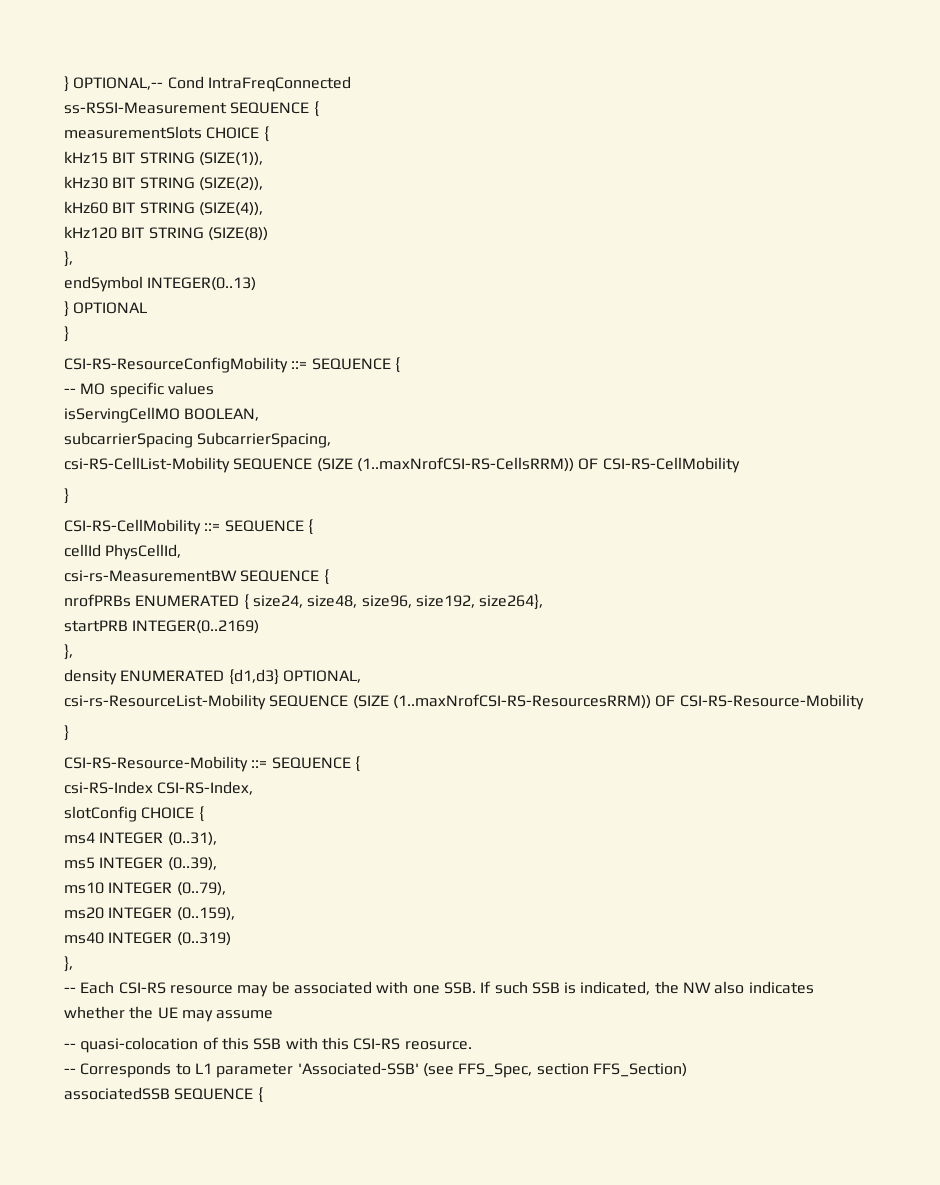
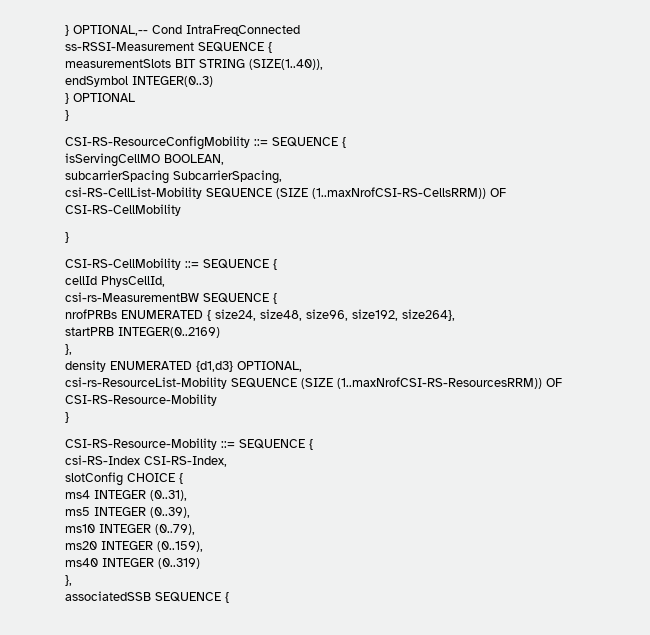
- measurementSlots CHOICE {
- kHz15 BIT STRING (SIZE(1)),
- kHz30 BIT STRING (SIZE(2)),
- kHz60 BIT STRING (SIZE(4)),
- kHz120 BIT STRING (SIZE(8))
- },
+ measurementSlots BIT STRING (SIZE(1..40)),
- endSymbol INTEGER(0..13)
+ endSymbol INTEGER(0..3)
- -- MO specific values
- -- Each CSI-RS resource may be associated with one SSB. If such SSB is indicated, the NW also indicates whether the UE may assume
- -- quasi-colocation of this SSB with this CSI-RS reosurce.
- -- Corresponds to L1 parameter 'Associated-SSB' (see FFS_Spec, section FFS_Section)

